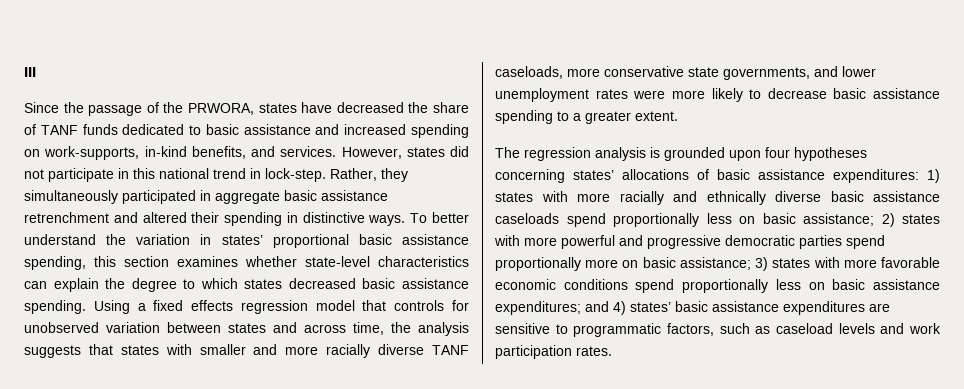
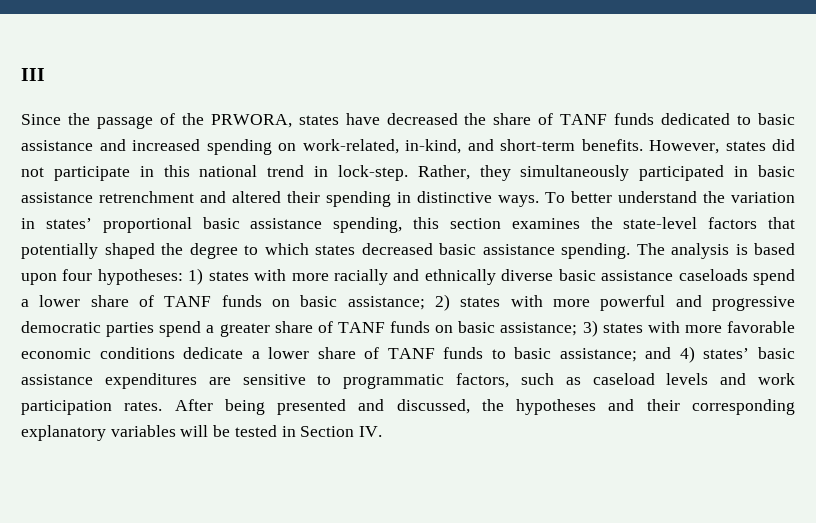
- Since the passage of the PRWORA, states have decreased the share of TANF funds dedicated to basic assistance and increased spending on work-supports, in-kind benefits, and services.
+ Since the passage of the PRWORA, states have decreased the share of TANF funds dedicated to basic assistance and increased spending on work-related, in-kind, and short-term benefits.
- Rather, they simultaneously participated in aggregate basic assistance retrenchment and altered their spending in distinctive ways.
+ Rather, they simultaneously participated in basic assistance retrenchment and altered their spending in distinctive ways.
- To better understand the variation in states’ proportional basic assistance spending, this section examines whether state-level characteristics can explain the degree to which states decreased basic assistance spending.
+ To better understand the variation in states’ proportional basic assistance spending, this section examines the state-level factors that potentially shaped the degree to which states decreased basic assistance spending.
- Using a fixed effects regression model that controls for unobserved variation between states and across time, the analysis suggests that states with smaller and more racially diverse TANF caseloads, more conservative state governments, and lower unemployment rates were more likely to decrease basic assistance spending to a greater extent.
- The regression analysis is grounded upon four hypotheses concerning states’ allocations of basic assistance expenditures: 1) states with more racially and ethnically diverse basic assistance caseloads spend proportionally less on basic assistance; 2) states with more powerful and progressive democratic parties spend proportionally more on basic assistance; 3) states with more favorable economic conditions spend proportionally less on basic assistance expenditures; and 4) states’ basic assistance expenditures are sensitive to programmatic factors, such as caseload levels and work participation rates.
+ The analysis is based upon four hypotheses: 1) states with more racially and ethnically diverse basic assistance caseloads spend a lower share of TANF funds on basic assistance; 2) states with more powerful and progressive democratic parties spend a greater share of TANF funds on basic assistance; 3) states with more favorable economic conditions dedicate a lower share of TANF funds to basic assistance; and 4) states’ basic assistance expenditures are sensitive to programmatic factors, such as caseload levels and work participation rates.
+ After being presented and discussed, the hypotheses and their corresponding explanatory variables will be tested in Section IV.

